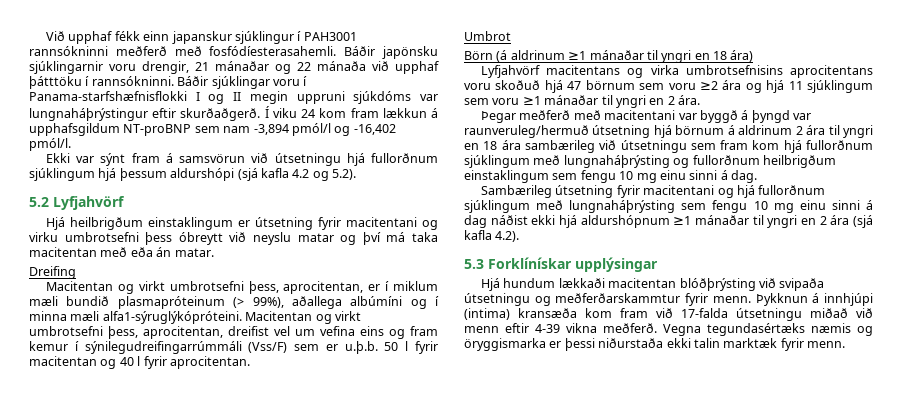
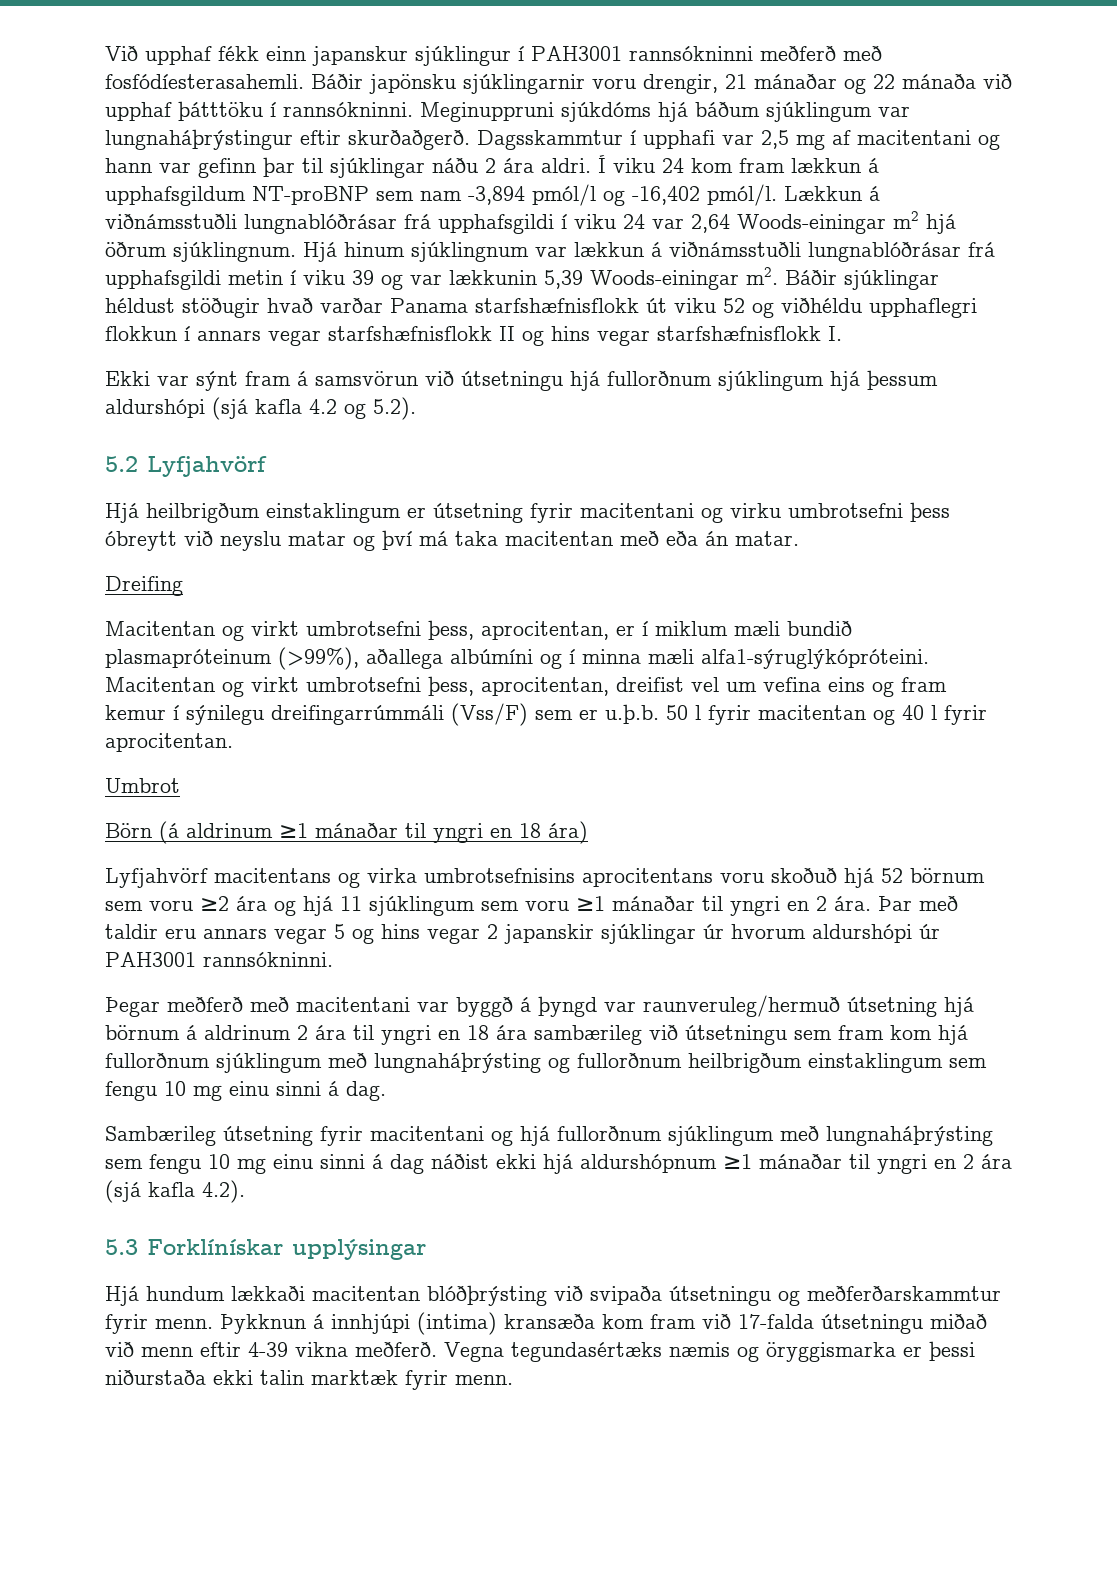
- Báðir sjúklingar voru í Panama-starfshæfnisflokki I og II megin uppruni sjúkdóms var lungnaháþrýstingur eftir skurðaðgerð.
+ Meginuppruni sjúkdóms hjá báðum sjúklingum var lungnaháþrýstingur eftir skurðaðgerð. Dagsskammtur í upphafi var 2,5 mg af macitentani og hann var gefinn þar til sjúklingar náðu 2 ára aldri.
+ Lækkun á viðnámsstuðli lungnablóðrásar frá upphafsgildi í viku 24 var 2,64 Woods-einingar m2 hjá öðrum sjúklingnum. Hjá hinum sjúklingnum var lækkun á viðnámsstuðli lungnablóðrásar frá upphafsgildi metin í viku 39 og var lækkunin 5,39 Woods-einingar m2. Báðir sjúklingar héldust stöðugir hvað varðar Panama starfshæfnisflokk út viku 52 og viðhéldu upphaflegri flokkun í annars vegar starfshæfnisflokk II og hins vegar starfshæfnisflokk I.
- Macitentan og virkt umbrotsefni þess, aprocitentan, er í miklum mæli bundið plasmapróteinum (> 99%), aðallega albúmíni og í minna mæli alfa1-sýruglýkópróteini.
+ Macitentan og virkt umbrotsefni þess, aprocitentan, er í miklum mæli bundið plasmapróteinum (>99%), aðallega albúmíni og í minna mæli alfa1-sýruglýkópróteini.
- Macitentan og virkt umbrotsefni þess, aprocitentan, dreifist vel um vefina eins og fram kemur í sýnilegudreifingarrúmmáli (Vss/F) sem er u.þ.b. 50 l fyrir macitentan og 40 l fyrir aprocitentan.
+ Macitentan og virkt umbrotsefni þess, aprocitentan, dreifist vel um vefina eins og fram kemur í sýnilegu dreifingarrúmmáli (Vss/F) sem er u.þ.b. 50 l fyrir macitentan og 40 l fyrir aprocitentan.
- Lyfjahvörf macitentans og virka umbrotsefnisins aprocitentans voru skoðuð hjá 47 börnum sem voru ≥2 ára og hjá 11 sjúklingum sem voru ≥1 mánaðar til yngri en 2 ára.
+ Lyfjahvörf macitentans og virka umbrotsefnisins aprocitentans voru skoðuð hjá 52 börnum sem voru ≥2 ára og hjá 11 sjúklingum sem voru ≥1 mánaðar til yngri en 2 ára. Þar með taldir eru annars vegar 5 og hins vegar 2 japanskir sjúklingar úr hvorum aldurshópi úr PAH3001 rannsókninni.

